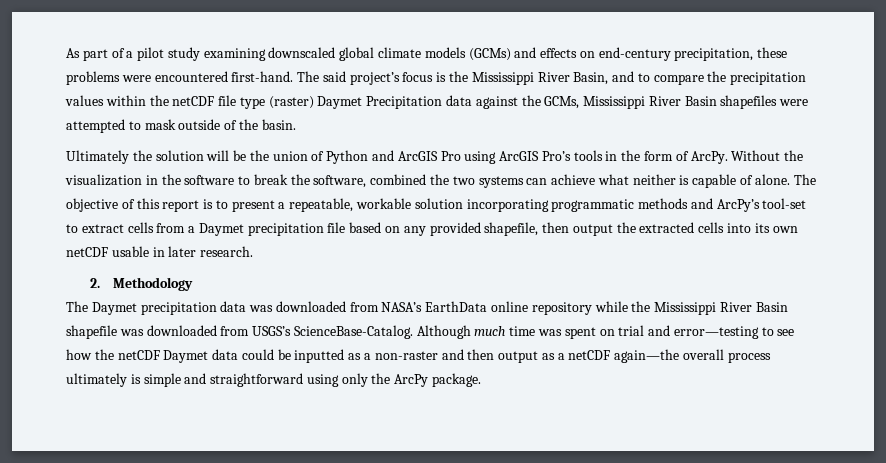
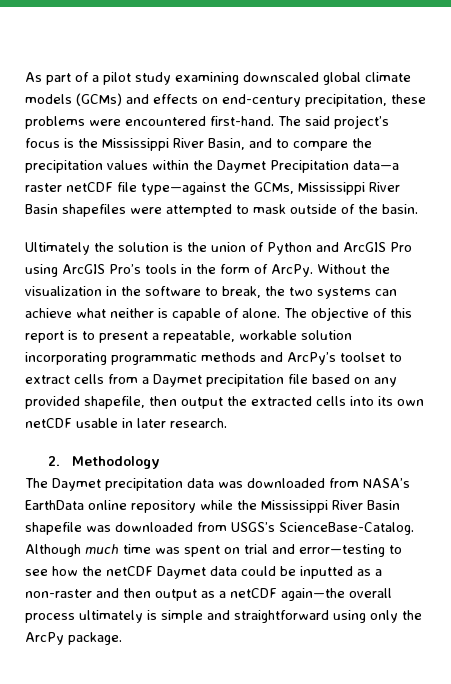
- The said project’s focus is the Mississippi River Basin, and to compare the precipitation values within the netCDF file type (raster) Daymet Precipitation data against the GCMs, Mississippi River Basin shapefiles were attempted to mask outside of the basin.
+ The said project’s focus is the Mississippi River Basin, and to compare the precipitation values within the Daymet Precipitation data—a raster netCDF file type—against the GCMs, Mississippi River Basin shapefiles were attempted to mask outside of the basin.
- Ultimately the solution will be the union of Python and ArcGIS Pro using ArcGIS Pro’s tools in the form of ArcPy.
+ Ultimately the solution is the union of Python and ArcGIS Pro using ArcGIS Pro’s tools in the form of ArcPy.
- Without the visualization in the software to break the software, combined the two systems can achieve what neither is capable of alone.
+ Without the visualization in the software to break, the two systems can achieve what neither is capable of alone.
- The objective of this report is to present a repeatable, workable solution incorporating programmatic methods and ArcPy’s tool-set to extract cells from a Daymet precipitation file based on any provided shapefile, then output the extracted cells into its own netCDF usable in later research.
+ The objective of this report is to present a repeatable, workable solution incorporating programmatic methods and ArcPy’s toolset to extract cells from a Daymet precipitation file based on any provided shapefile, then output the extracted cells into its own netCDF usable in later research.

